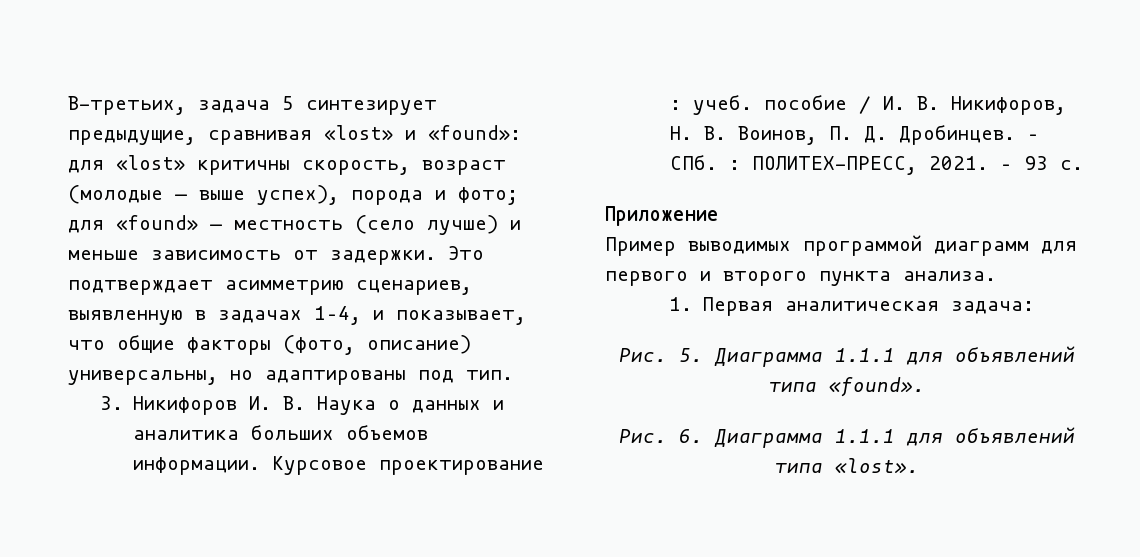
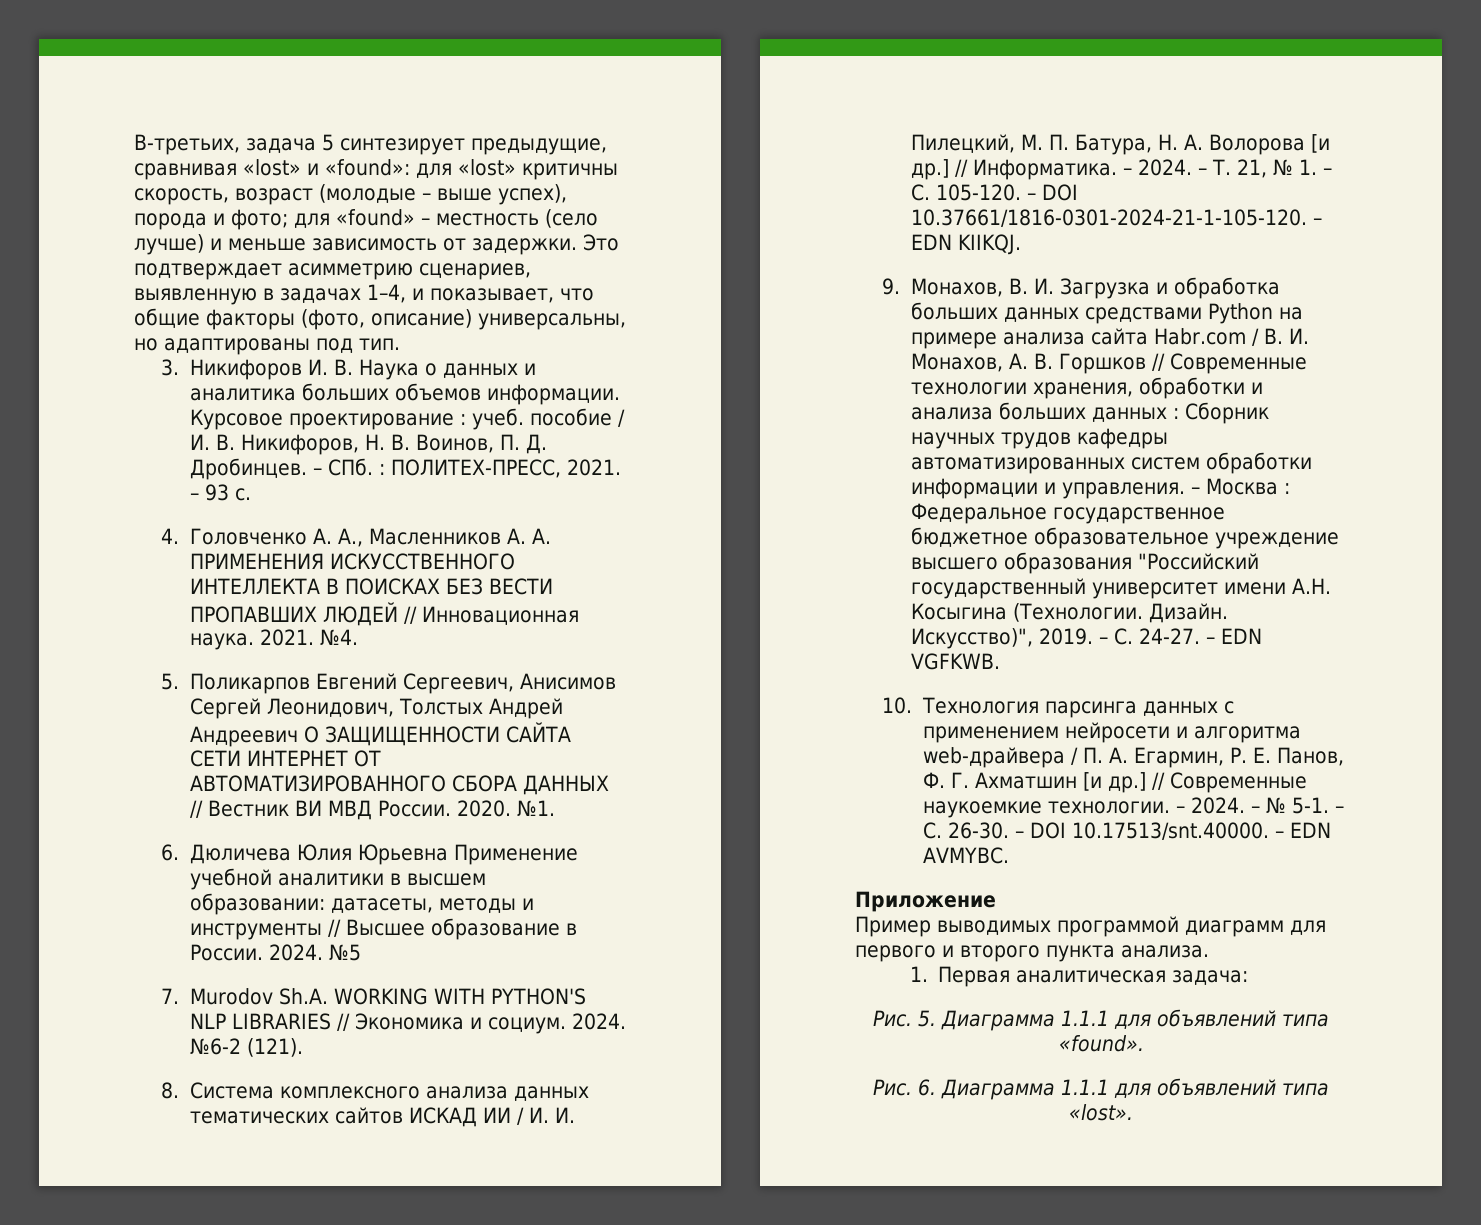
- В-третьих, задача 5 синтезирует предыдущие, сравнивая «lost» и «found»: для «lost» критичны скорость, возраст (молодые — выше успех), порода и фото; для «found» — местность (село лучше) и меньше зависимость от задержки.
+ В-третьих, задача 5 синтезирует предыдущие, сравнивая «lost» и «found»: для «lost» критичны скорость, возраст (молодые – выше успех), порода и фото; для «found» – местность (село лучше) и меньше зависимость от задержки.
+ 4. Головченко А. А., Масленников А. А. ПРИМЕНЕНИЯ ИСКУССТВЕННОГО ИНТЕЛЛЕКТА В ПОИСКАХ БЕЗ ВЕСТИ ПРОПАВШИХ ЛЮДЕЙ // Инновационная наука. 2021. №4.
+ 5. Поликарпов Евгений Сергеевич, Анисимов Сергей Леонидович, Толстых Андрей Андреевич О ЗАЩИЩЕННОСТИ САЙТА СЕТИ ИНТЕРНЕТ ОТ АВТОМАТИЗИРОВАННОГО СБОРА ДАННЫХ // Вестник ВИ МВД России. 2020. №1.
+ 6. Дюличева Юлия Юрьевна Применение учебной аналитики в высшем образовании: датасеты, методы и инструменты // Высшее образование в России. 2024. №5
+ 7. Murodov Sh.A. WORKING WITH PYTHON'S NLP LIBRARIES // Экономика и социум. 2024. №6-2 (121).
+ 8. Система комплексного анализа данных тематических сайтов ИСКАД ИИ / И. И. Пилецкий, М. П. Батура, Н. А. Волорова [и др.] // Информатика. – 2024. – Т. 21, № 1. – С. 105-120. – DOI 10.37661/1816-0301-2024-21-1-105-120. – EDN KIIKQJ.
+ 9. Монахов, В. И. Загрузка и обработка больших данных средствами Python на примере анализа сайта Habr.com / В. И. Монахов, А. В. Горшков // Современные технологии хранения, обработки и анализа больших данных : Сборник научных трудов кафедры автоматизированных систем обработки информации и управления. – Москва : Федеральное государственное бюджетное образовательное учреждение высшего образования "Российский государственный университет имени А.Н. Косыгина (Технологии. Дизайн. Искусство)", 2019. – С. 24-27. – EDN VGFKWB.
+ 10. Технология парсинга данных с применением нейросети и алгоритма web-драйвера / П. А. Егармин, Р. Е. Панов, Ф. Г. Ахматшин [и др.] // Современные наукоемкие технологии. – 2024. – № 5-1. – С. 26-30. – DOI 10.17513/snt.40000. – EDN AVMYBC.

